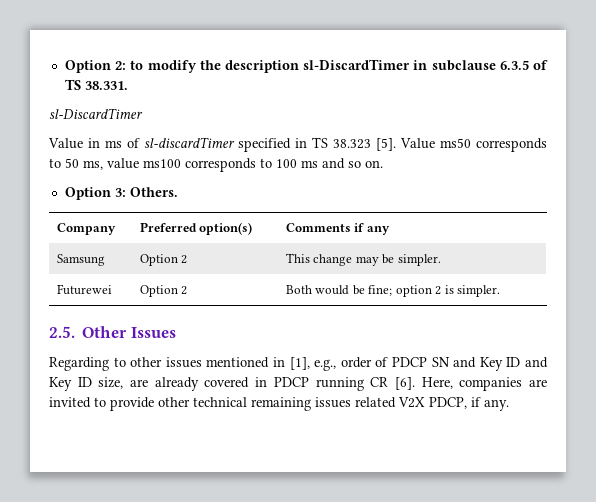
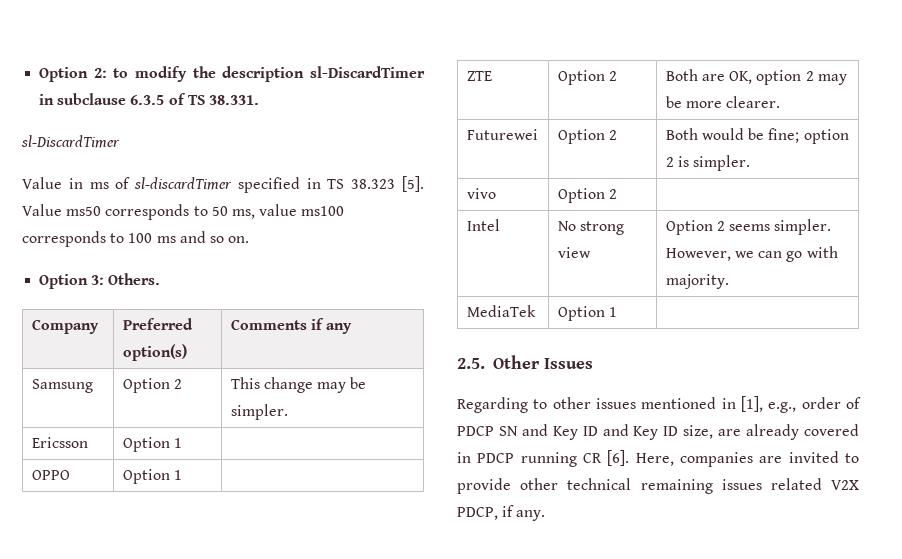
+ Ericsson | Option 1 |
+ OPPO | Option 1 |
+ ZTE | Option 2 | Both are OK, option 2 may be more clearer.
+ vivo | Option 2 |
+ Intel | No strong view | Option 2 seems simpler. However, we can go with majority.
+ MediaTek | Option 1 |

